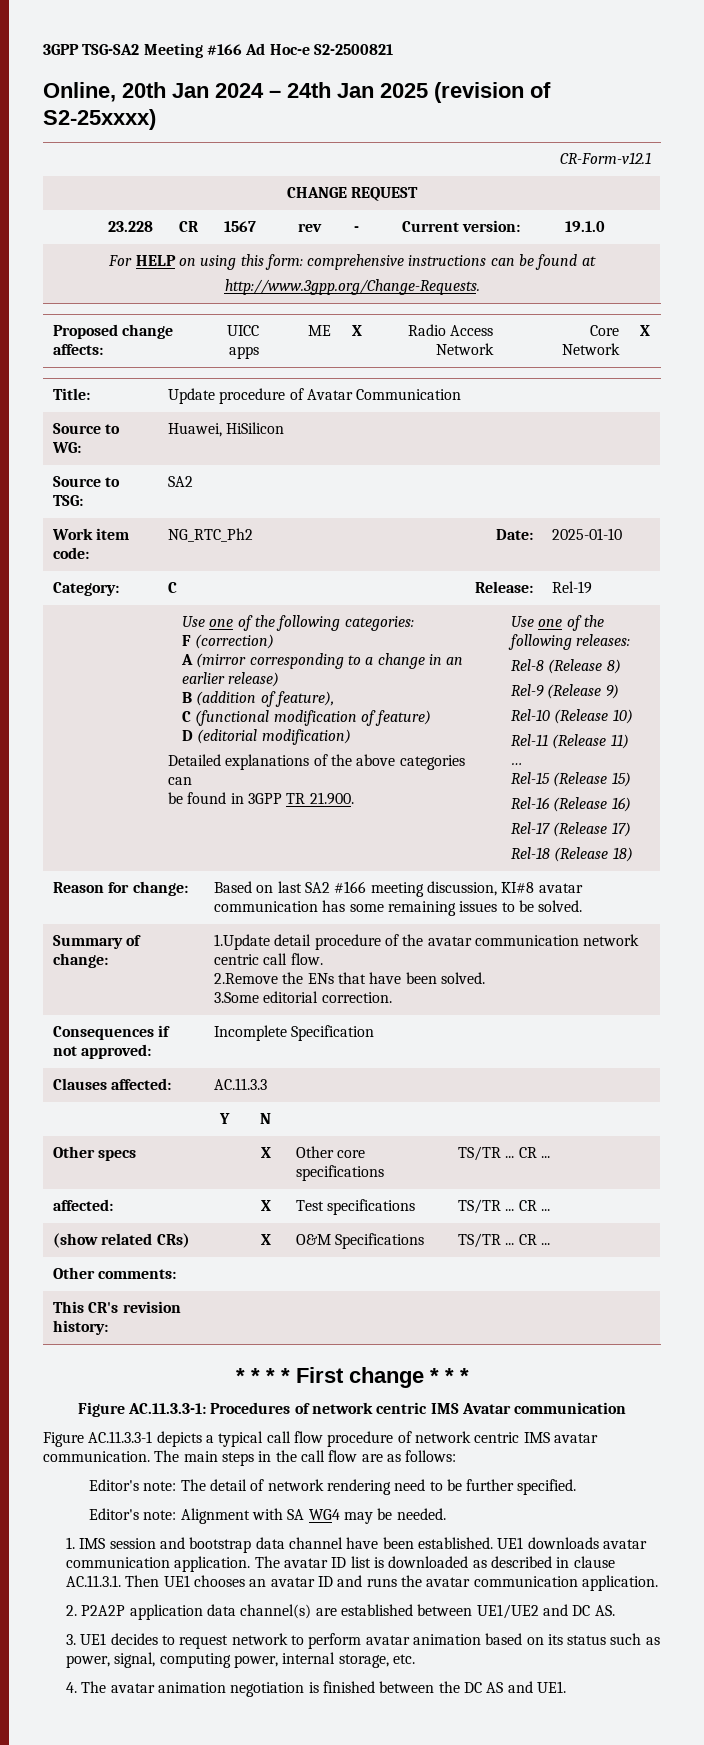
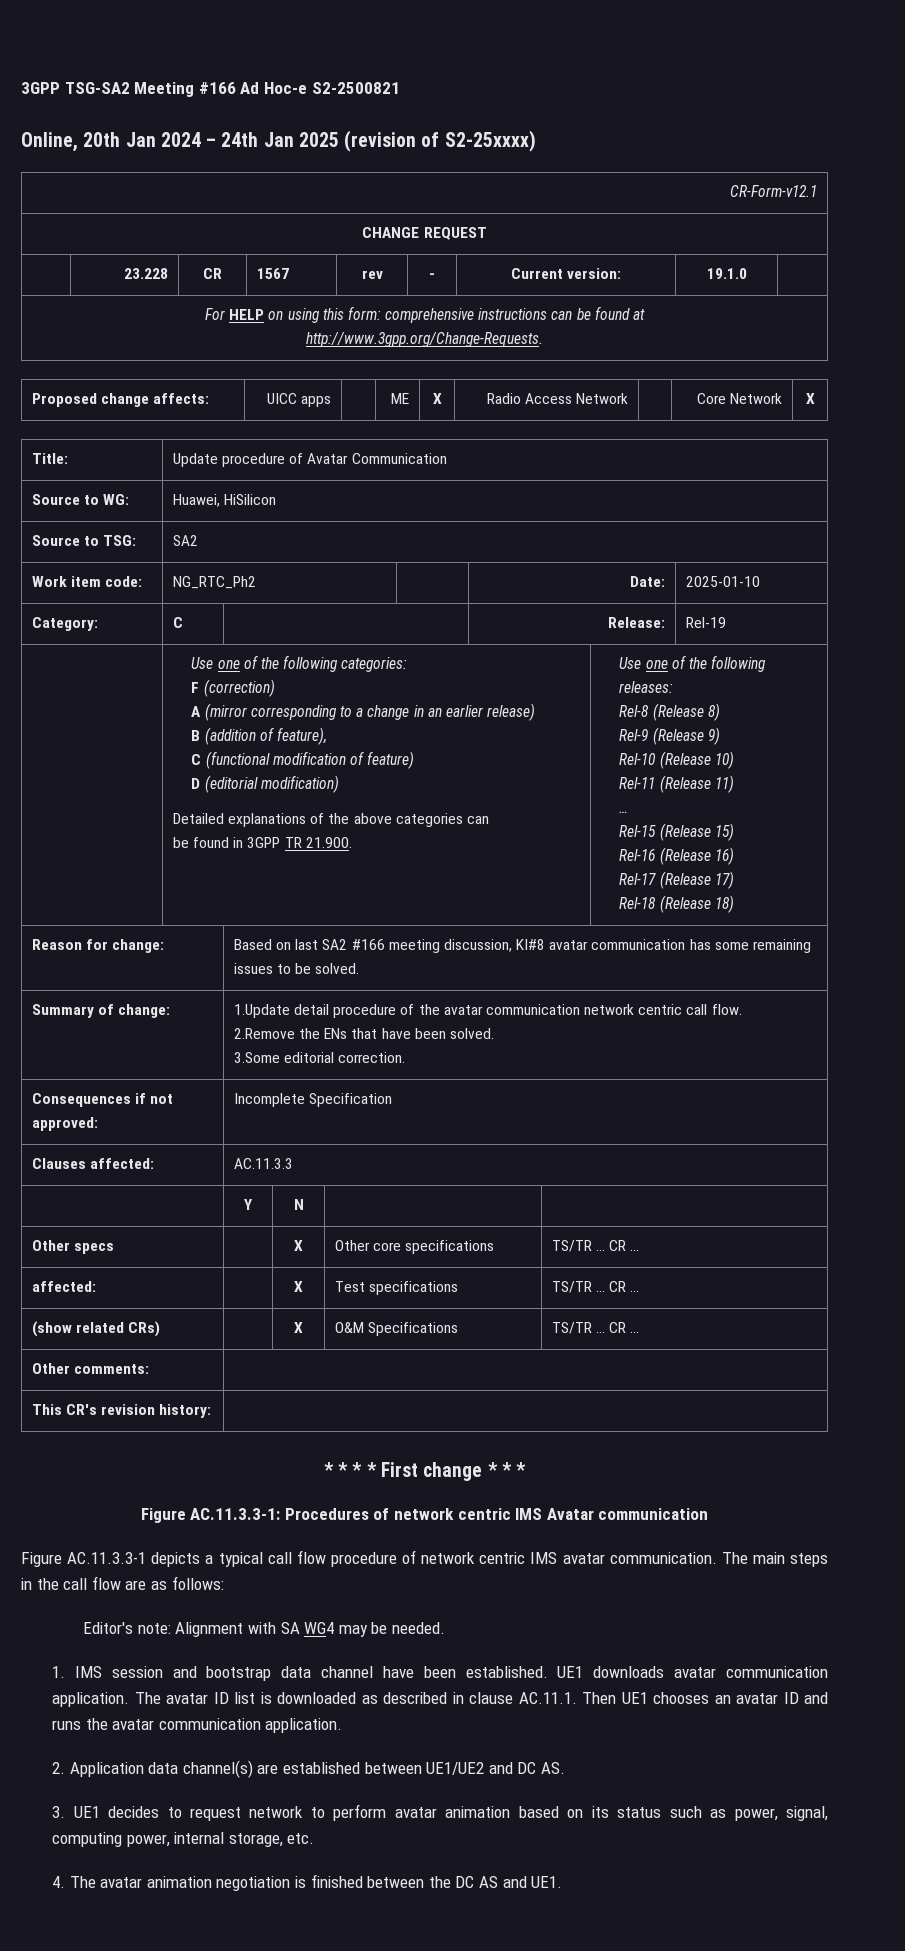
- Editor's note: The detail of network rendering need to be further specified.
- The avatar ID list is downloaded as described in clause AC.11.3.1. Then UE1 chooses an avatar ID and runs the avatar communication application.
+ The avatar ID list is downloaded as described in clause AC.11.1. Then UE1 chooses an avatar ID and runs the avatar communication application.
- 2. P2A2P application data channel(s) are established between UE1/UE2 and DC AS.
+ 2. Application data channel(s) are established between UE1/UE2 and DC AS.

